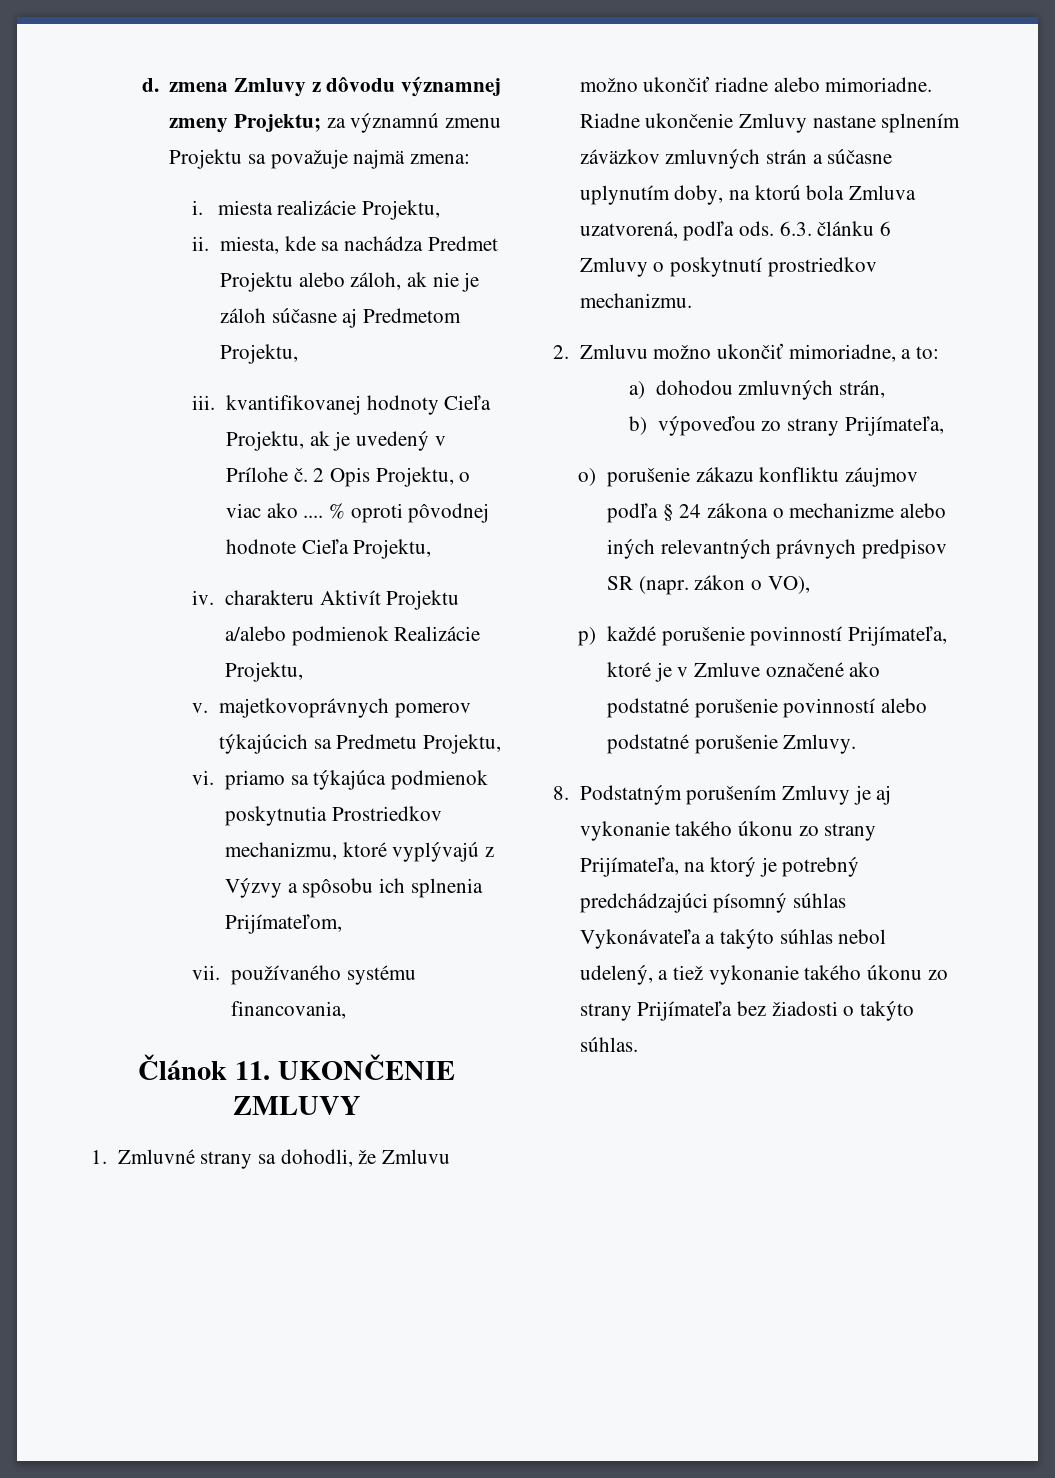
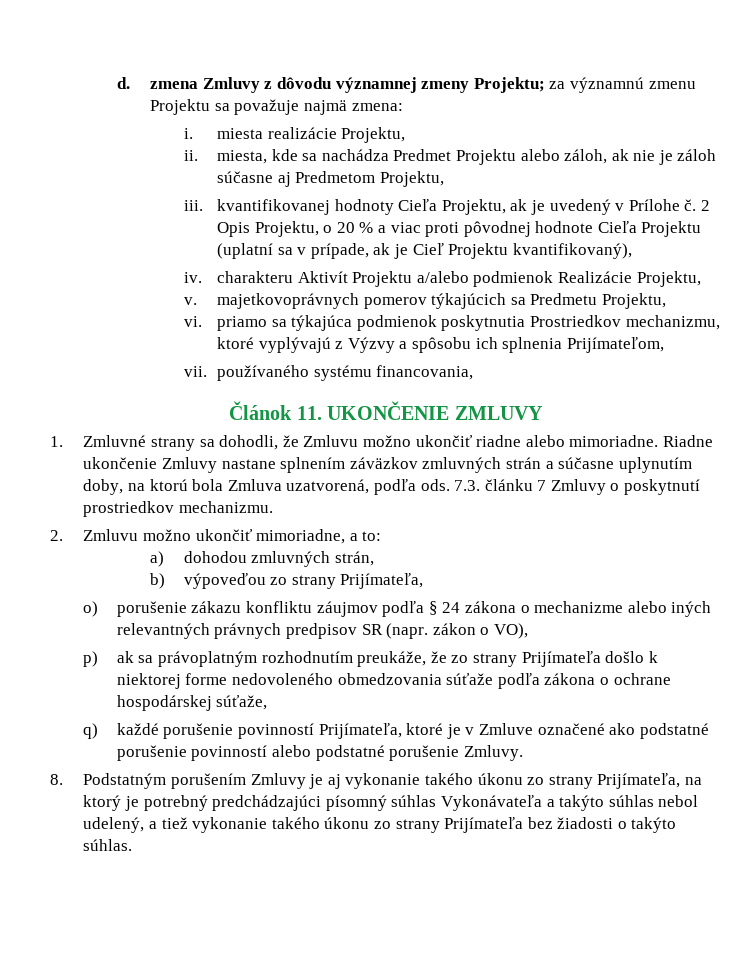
- 2 Opis Projektu, o viac ako .... % oproti pôvodnej hodnote Cieľa Projektu,
+ 2 Opis Projektu, o 20 % a viac proti pôvodnej hodnote Cieľa Projektu (uplatní sa v prípade, ak je Cieľ Projektu kvantifikovaný),
- 6.3. článku 6 Zmluvy o poskytnutí prostriedkov mechanizmu.
+ 7.3. článku 7 Zmluvy o poskytnutí prostriedkov mechanizmu.
- p) každé porušenie povinností Prijímateľa, ktoré je v Zmluve označené ako podstatné porušenie povinností alebo podstatné porušenie Zmluvy.
+ p) ak sa právoplatným rozhodnutím preukáže, že zo strany Prijímateľa došlo k niektorej forme nedovoleného obmedzovania súťaže podľa zákona o ochrane hospodárskej súťaže,
+ q) každé porušenie povinností Prijímateľa, ktoré je v Zmluve označené ako podstatné porušenie povinností alebo podstatné porušenie Zmluvy.

